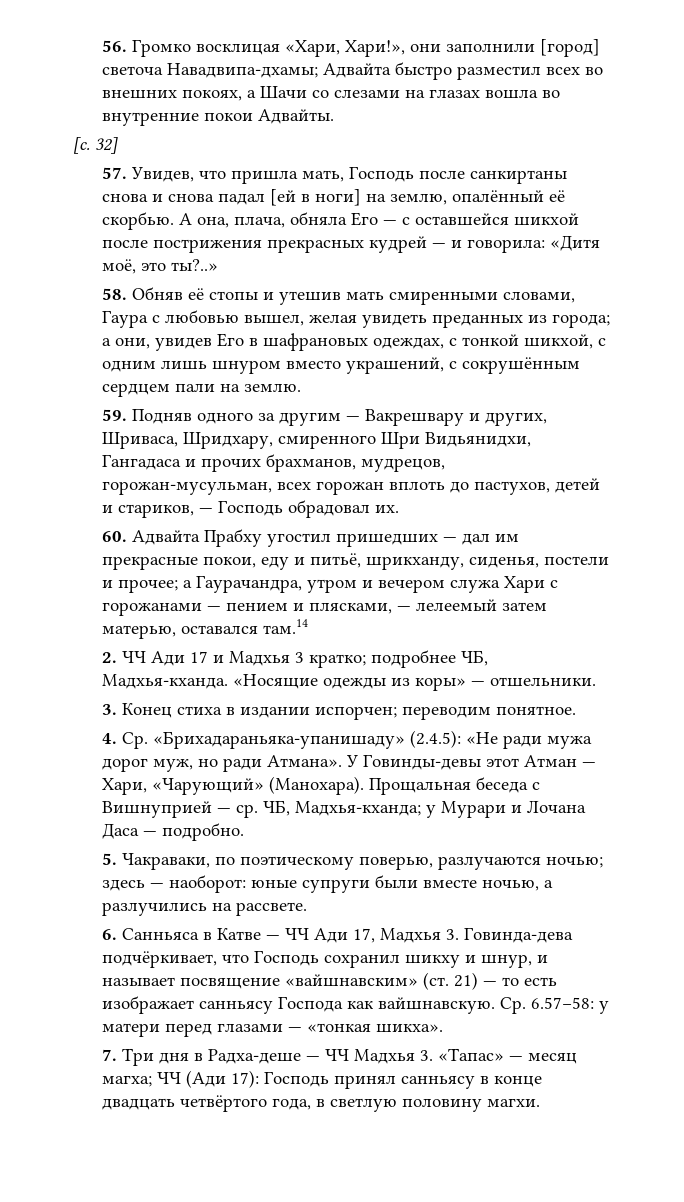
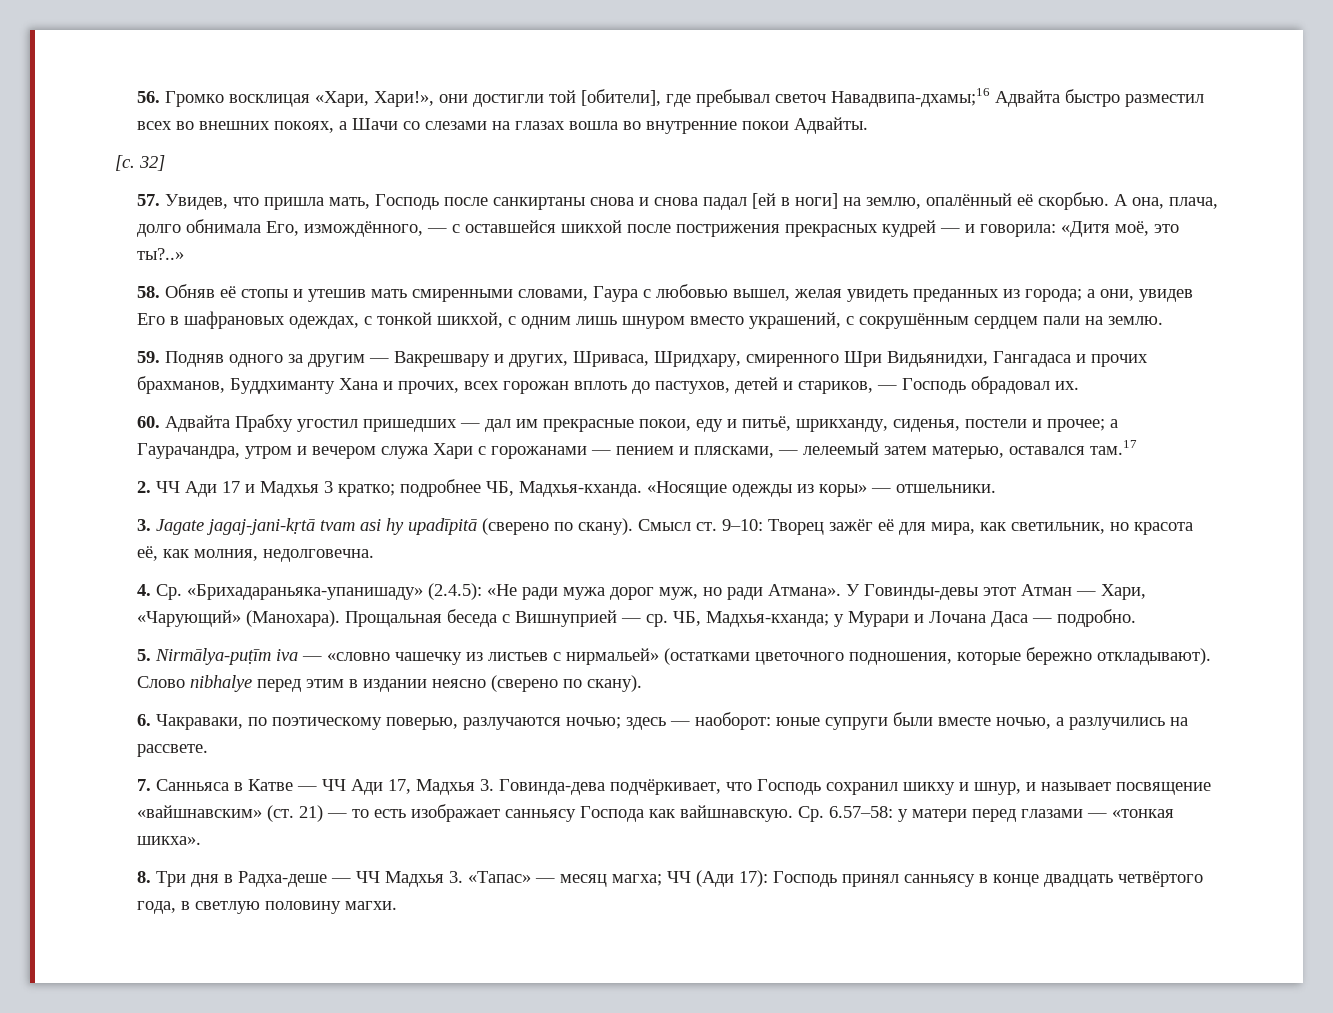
- 56. Громко восклицая «Хари, Хари!», они заполнили [город] светоча Навадвипа-дхамы; Адвайта быстро разместил всех во внешних покоях, а Шачи со слезами на глазах вошла во внутренние покои Адвайты.
+ 56. Громко восклицая «Хари, Хари!», они достигли той [обители], где пребывал светоч Навадвипа-дхамы;16 Адвайта быстро разместил всех во внешних покоях, а Шачи со слезами на глазах вошла во внутренние покои Адвайты.
- А она, плача, обняла Его — с оставшейся шикхой после пострижения прекрасных кудрей — и говорила: «Дитя моё, это ты?..»
+ А она, плача, долго обнимала Его, измождённого, — с оставшейся шикхой после пострижения прекрасных кудрей — и говорила: «Дитя моё, это ты?..»
- 59. Подняв одного за другим — Вакрешвару и других, Шриваса, Шридхару, смиренного Шри Видьянидхи, Гангадаса и прочих брахманов, мудрецов, горожан-мусульман, всех горожан вплоть до пастухов, детей и стариков, — Господь обрадовал их.
+ 59. Подняв одного за другим — Вакрешвару и других, Шриваса, Шридхару, смиренного Шри Видьянидхи, Гангадаса и прочих брахманов, Буддхиманту Хана и прочих, всех горожан вплоть до пастухов, детей и стариков, — Господь обрадовал их.
- 60. Адвайта Прабху угостил пришедших — дал им прекрасные покои, еду и питьё, шрикханду, сиденья, постели и прочее; а Гаурачандра, утром и вечером служа Хари с горожанами — пением и плясками, — лелеемый затем матерью, оставался там.14
+ 60. Адвайта Прабху угостил пришедших — дал им прекрасные покои, еду и питьё, шрикханду, сиденья, постели и прочее; а Гаурачандра, утром и вечером служа Хари с горожанами — пением и плясками, — лелеемый затем матерью, оставался там.17
- 3. Конец стиха в издании испорчен; переводим понятное.
+ 3. Jagate jagaj-jani-kṛtā tvam asi hy upadīpitā (сверено по скану). Смысл ст. 9–10: Творец зажёг её для мира, как светильник, но красота её, как молния, недолговечна.
- 5. Чакраваки, по поэтическому поверью, разлучаются ночью; здесь — наоборот: юные супруги были вместе ночью, а разлучились на рассвете.
+ 5. Nirmālya-puṭīm iva — «словно чашечку из листьев с нирмальей» (остатками цветочного подношения, которые бережно откладывают). Слово nibhalye перед этим в издании неясно (сверено по скану).
+ 6. Чакраваки, по поэтическому поверью, разлучаются ночью; здесь — наоборот: юные супруги были вместе ночью, а разлучились на рассвете.
- 6. Санньяса в Катве — ЧЧ Ади 17, Мадхья 3. Говинда-дева подчёркивает, что Господь сохранил шикху и шнур, и называет посвящение «вайшнавским» (ст. 21) — то есть изображает санньясу Господа как вайшнавскую.
+ 7. Санньяса в Катве — ЧЧ Ади 17, Мадхья 3. Говинда-дева подчёркивает, что Господь сохранил шикху и шнур, и называет посвящение «вайшнавским» (ст. 21) — то есть изображает санньясу Господа как вайшнавскую.
- 7. Три дня в Радха-деше — ЧЧ Мадхья 3. «Тапас» — месяц магха; ЧЧ (Ади 17): Господь принял санньясу в конце двадцать четвёртого года, в светлую половину магхи.
+ 8. Три дня в Радха-деше — ЧЧ Мадхья 3. «Тапас» — месяц магха; ЧЧ (Ади 17): Господь принял санньясу в конце двадцать четвёртого года, в светлую половину магхи.

